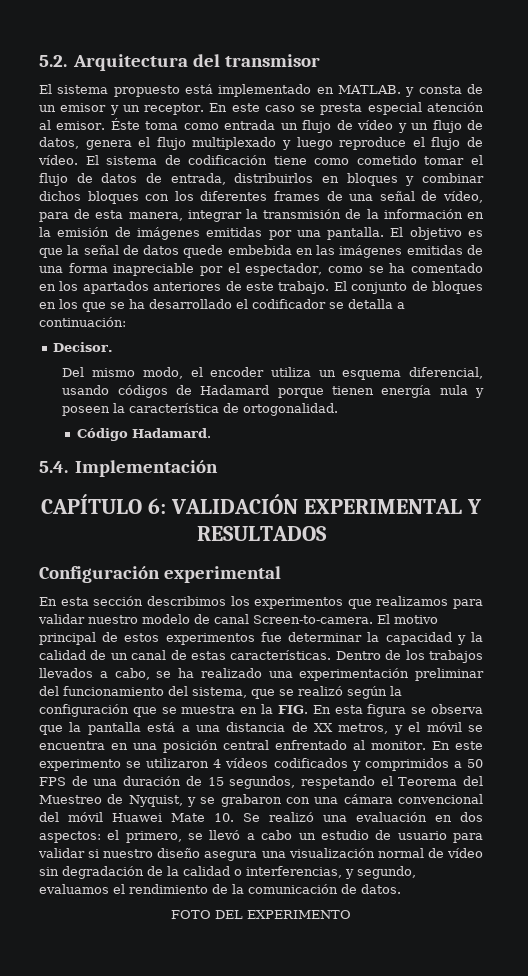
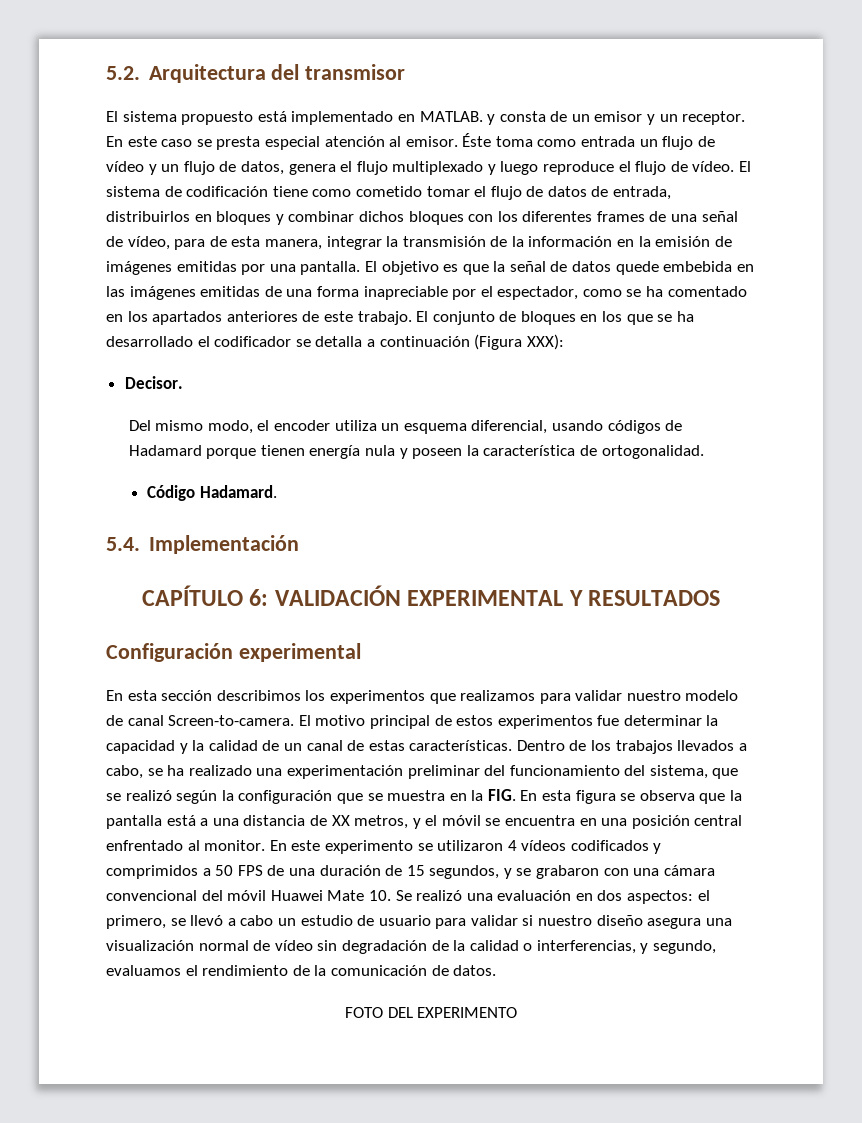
- El conjunto de bloques en los que se ha desarrollado el codificador se detalla a continuación:
+ El conjunto de bloques en los que se ha desarrollado el codificador se detalla a continuación (Figura XXX):
- En este experimento se utilizaron 4 vídeos codificados y comprimidos a 50 FPS de una duración de 15 segundos, respetando el Teorema del Muestreo de Nyquist, y se grabaron con una cámara convencional del móvil Huawei Mate 10. Se realizó una evaluación en dos aspectos:
+ En este experimento se utilizaron 4 vídeos codificados y comprimidos a 50 FPS de una duración de 15 segundos, y se grabaron con una cámara convencional del móvil Huawei Mate 10. Se realizó una evaluación en dos aspectos:

